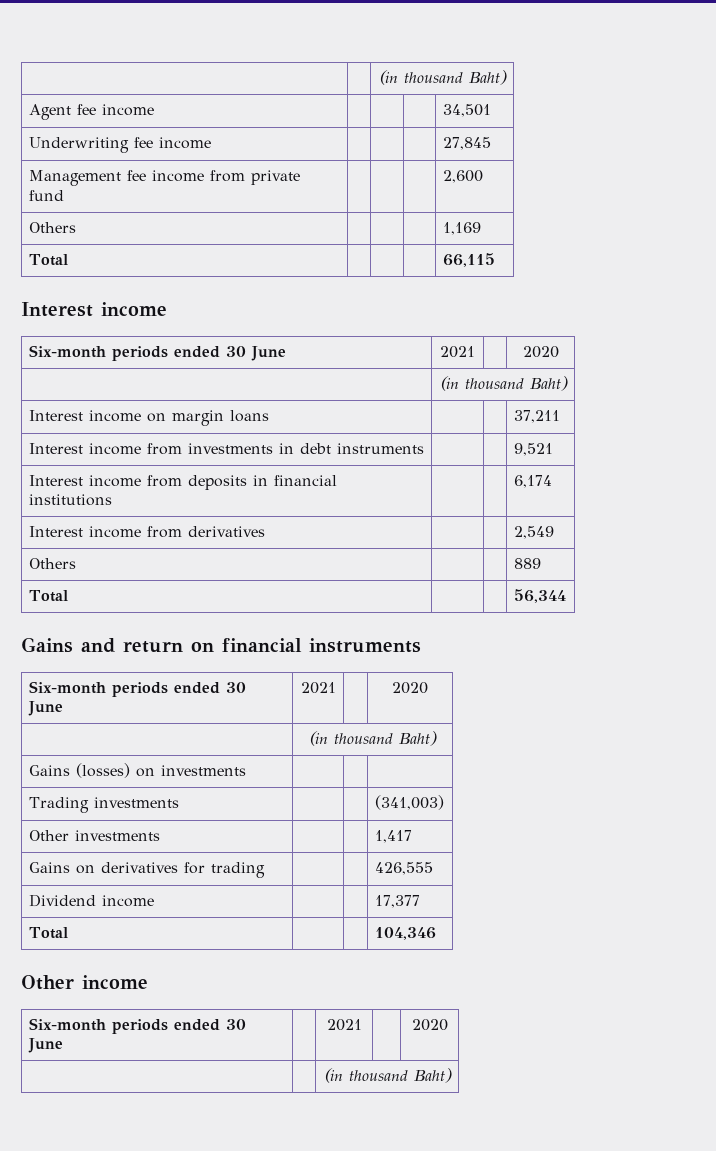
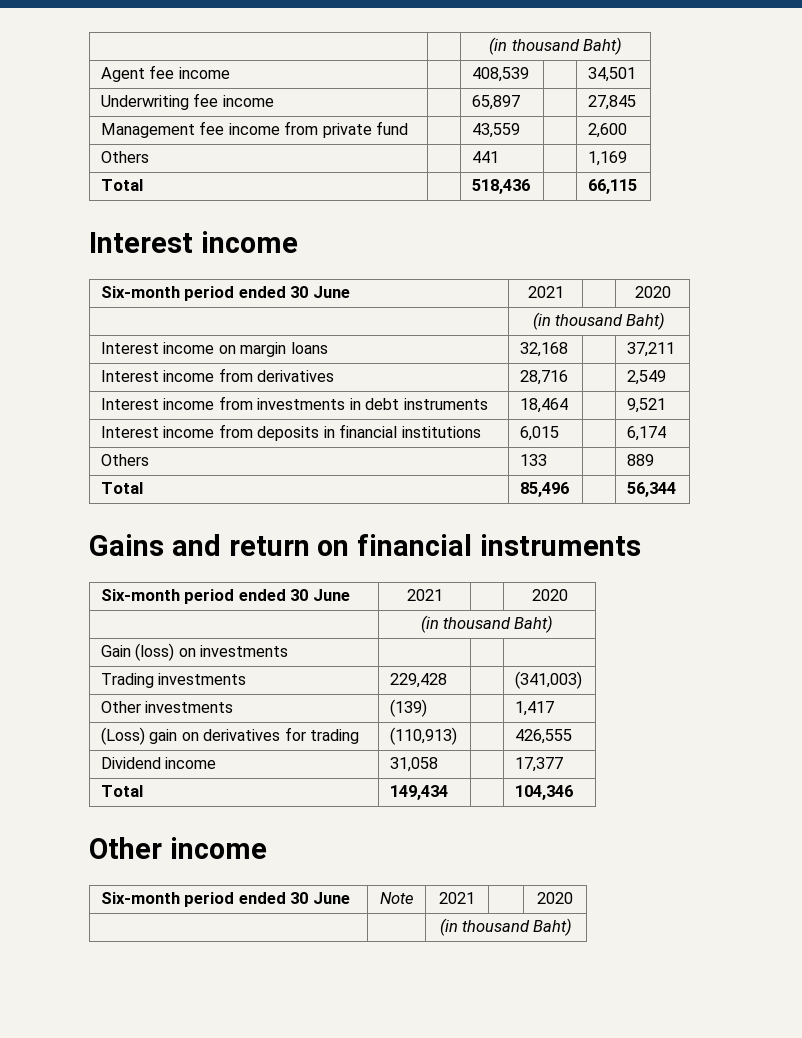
- Agent fee income | | | | 34,501
+ Agent fee income | | 408,539 | | 34,501
- Underwriting fee income | | | | 27,845
+ Underwriting fee income | | 65,897 | | 27,845
- Management fee income from private fund | | | | 2,600
+ Management fee income from private fund | | 43,559 | | 2,600
- Others | | | | 1,169
+ Others | | 441 | | 1,169
- Total | | | | 66,115
+ Total | | 518,436 | | 66,115
  Interest income
- Six-month periods ended 30 June | 2021 | | 2020
+ Six-month period ended 30 June | 2021 | | 2020
- Interest income on margin loans | | | 37,211
+ Interest income on margin loans | 32,168 | | 37,211
+ Interest income from derivatives | 28,716 | | 2,549
- Interest income from investments in debt instruments | | | 9,521
+ Interest income from investments in debt instruments | 18,464 | | 9,521
- Interest income from deposits in financial institutions | | | 6,174
+ Interest income from deposits in financial institutions | 6,015 | | 6,174
- Interest income from derivatives | | | 2,549
- Others | | | 889
+ Others | 133 | | 889
- Total | | | 56,344
+ Total | 85,496 | | 56,344
  Gains and return on financial instruments
- Six-month periods ended 30 June | 2021 | | 2020
+ Six-month period ended 30 June | 2021 | | 2020
  | (in thousand Baht)
- Gains (losses) on investments | | |
+ Gain (loss) on investments | | |
- Trading investments | | | (341,003)
+ Trading investments | 229,428 | | (341,003)
- Other investments | | | 1,417
+ Other investments | (139) | | 1,417
- Gains on derivatives for trading | | | 426,555
+ (Loss) gain on derivatives for trading | (110,913) | | 426,555
- Dividend income | | | 17,377
+ Dividend income | 31,058 | | 17,377
- Total | | | 104,346
+ Total | 149,434 | | 104,346
- Six-month periods ended 30 June | | 2021 | | 2020
+ Six-month period ended 30 June | Note | 2021 | | 2020

